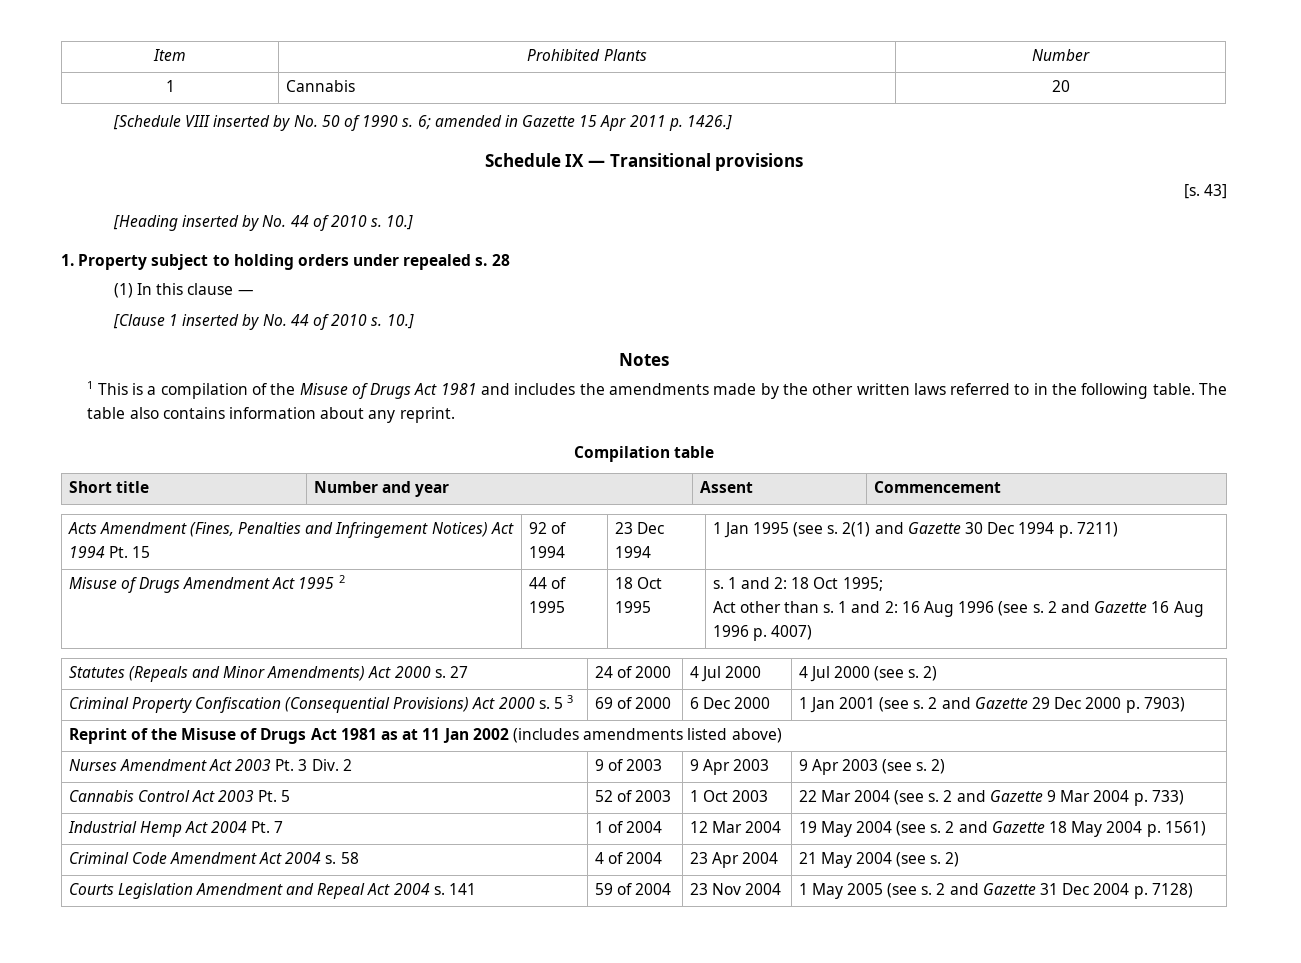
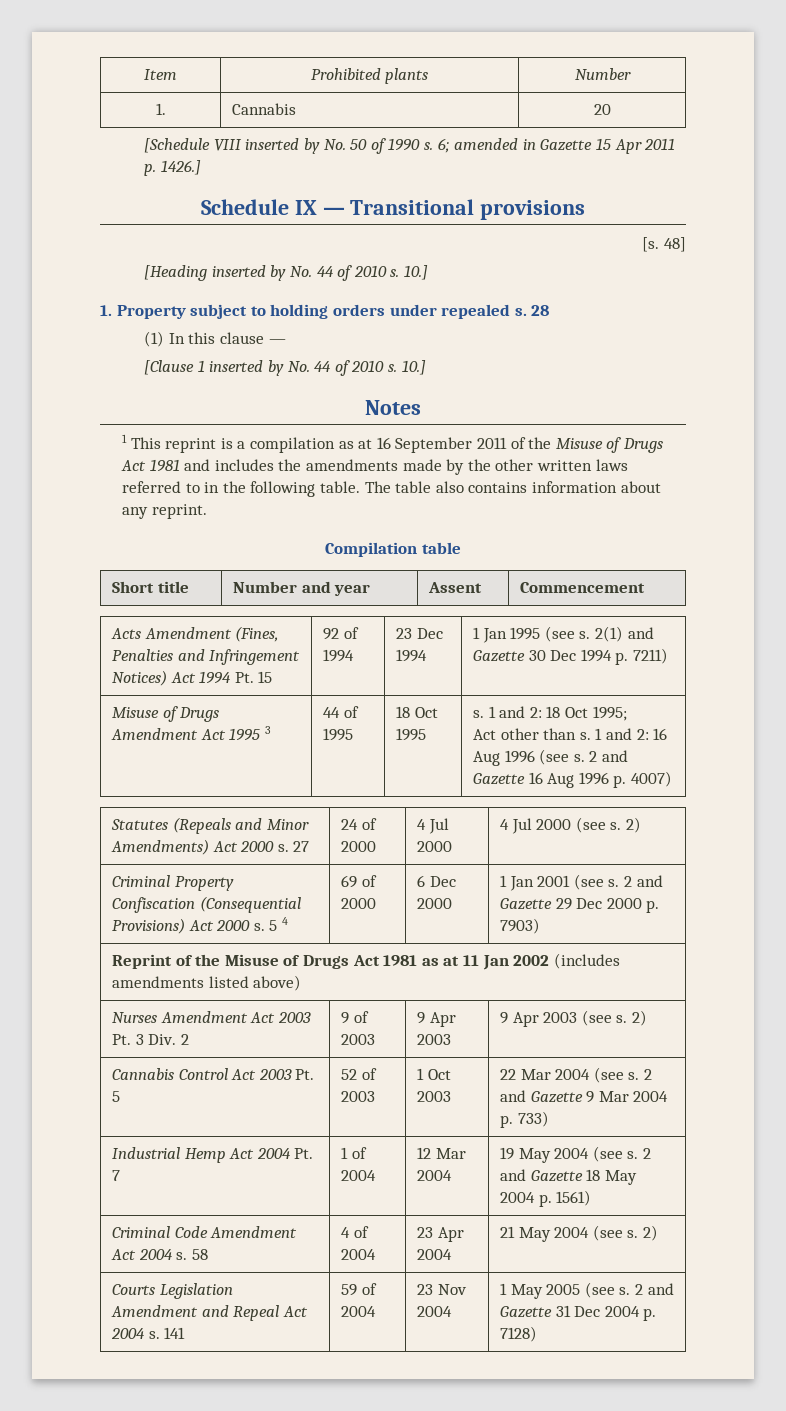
- Item | Prohibited Plants | Number
+ Item | Prohibited plants | Number
- 1 | Cannabis | 20
+ 1. | Cannabis | 20
- 43]
+ 48]
- 1 This is a compilation of the Misuse of Drugs Act 1981 and includes the amendments made by the other written laws referred to in the following table.
+ 1 This reprint is a compilation as at 16 September 2011 of the Misuse of Drugs Act 1981 and includes the amendments made by the other written laws referred to in the following table.
- Misuse of Drugs Amendment Act 1995 2 | 44 of 1995 | 18 Oct 1995 | s. 1 and 2: 18 Oct 1995;
+ Misuse of Drugs Amendment Act 1995 3 | 44 of 1995 | 18 Oct 1995 | s. 1 and 2: 18 Oct 1995;
- Criminal Property Confiscation (Consequential Provisions) Act 2000 s. 5 3 | 69 of 2000 | 6 Dec 2000 | 1 Jan 2001 (see s. 2 and Gazette 29 Dec 2000 p. 7903)
+ Criminal Property Confiscation (Consequential Provisions) Act 2000 s. 5 4 | 69 of 2000 | 6 Dec 2000 | 1 Jan 2001 (see s. 2 and Gazette 29 Dec 2000 p. 7903)

